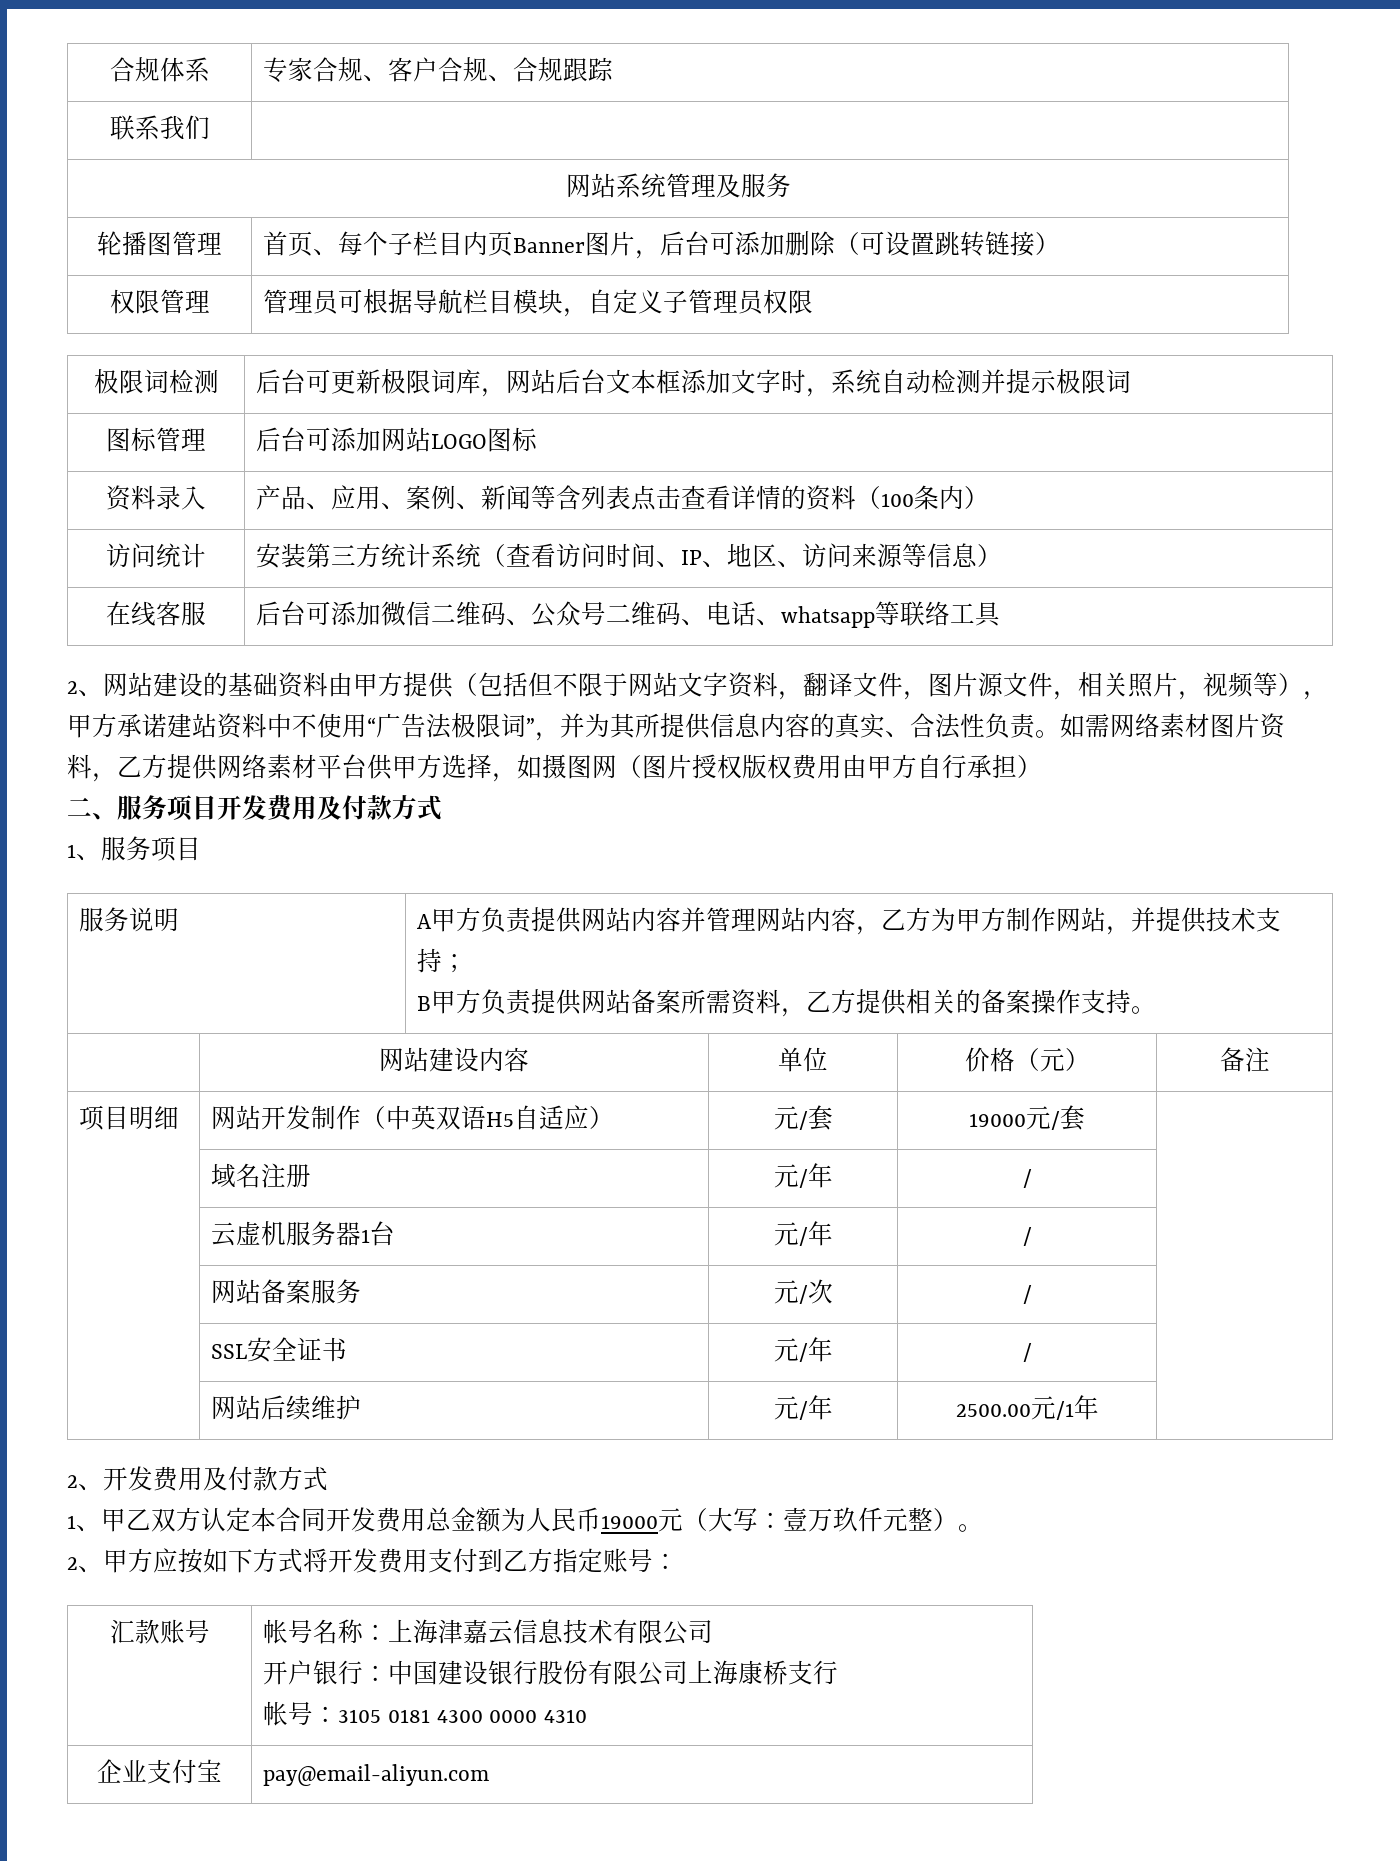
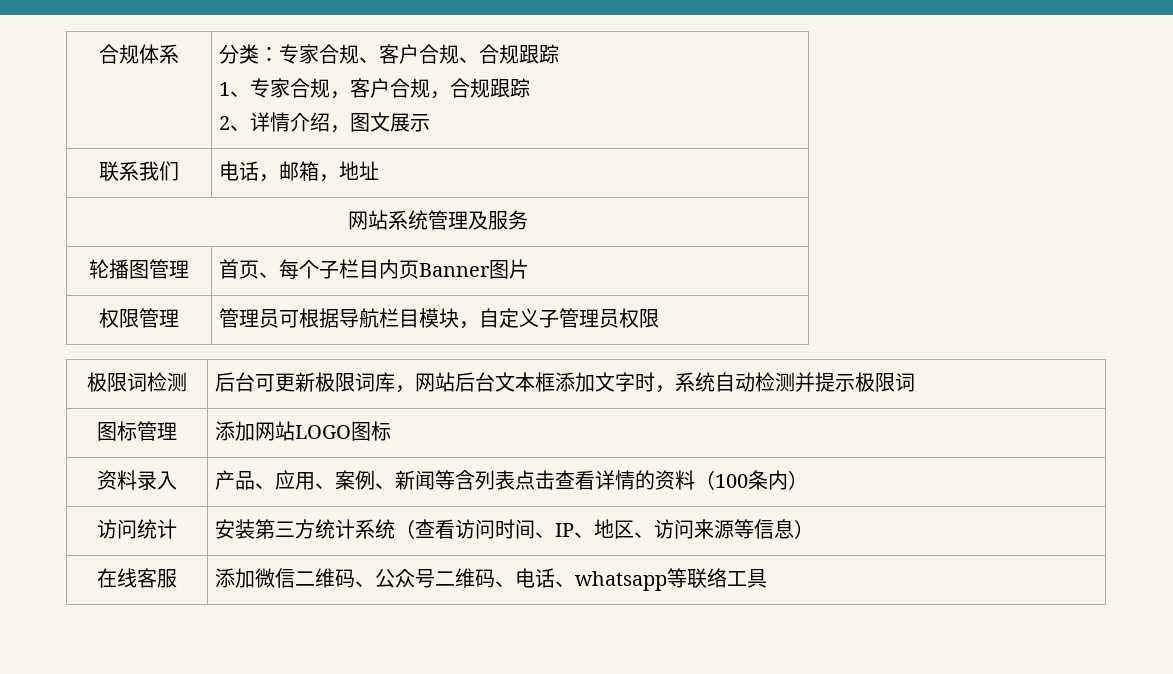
- 合规体系 | 专家合规、客户合规、合规跟踪
- 联系我们 |
+ 合规体系 | 分类：专家合规、客户合规、合规跟踪
+ 1、专家合规，客户合规，合规跟踪
+ 2、详情介绍，图文展示
+ 联系我们 | 电话，邮箱，地址
- 轮播图管理 | 首页、每个子栏目内页Banner图片，后台可添加删除（可设置跳转链接）
+ 轮播图管理 | 首页、每个子栏目内页Banner图片
- 图标管理 | 后台可添加网站LOGO图标
+ 图标管理 | 添加网站LOGO图标
- 在线客服 | 后台可添加微信二维码、公众号二维码、电话、whatsapp等联络工具
+ 在线客服 | 添加微信二维码、公众号二维码、电话、whatsapp等联络工具
- 2、网站建设的基础资料由甲方提供（包括但不限于网站文字资料，翻译文件，图片源文件，相关照片，视频等），甲方承诺建站资料中不使用“广告法极限词”，并为其所提供信息内容的真实、合法性负责。如需网络素材图片资料，乙方提供网络素材平台供甲方选择，如摄图网（图片授权版权费用由甲方自行承担）
- 二、服务项目开发费用及付款方式
- 1、服务项目
- 服务说明 | A甲方负责提供网站内容并管理网站内容，乙方为甲方制作网站，并提供技术支持；
- B甲方负责提供网站备案所需资料，乙方提供相关的备案操作支持。
- | 网站建设内容 | 单位 | 价格（元） | 备注
- 项目明细 | 网站开发制作（中英双语H5自适应） | 元/套 | 19000元/套 |
- | 域名注册 | 元/年 | / |
- | 云虚机服务器1台 | 元/年 | / |
- | 网站备案服务 | 元/次 | / |
- | SSL安全证书 | 元/年 | / |
- | 网站后续维护 | 元/年 | 2500.00元/1年 |
- 2、开发费用及付款方式
- 1、甲乙双方认定本合同开发费用总金额为人民币19000元（大写：壹万玖仟元整）。
- 2、甲方应按如下方式将开发费用支付到乙方指定账号：
- 汇款账号 | 帐号名称：上海津嘉云信息技术有限公司
- 开户银行：中国建设银行股份有限公司上海康桥支行
- 帐号：3105 0181 4300 0000 4310
- 企业支付宝 | pay@email-aliyun.com

